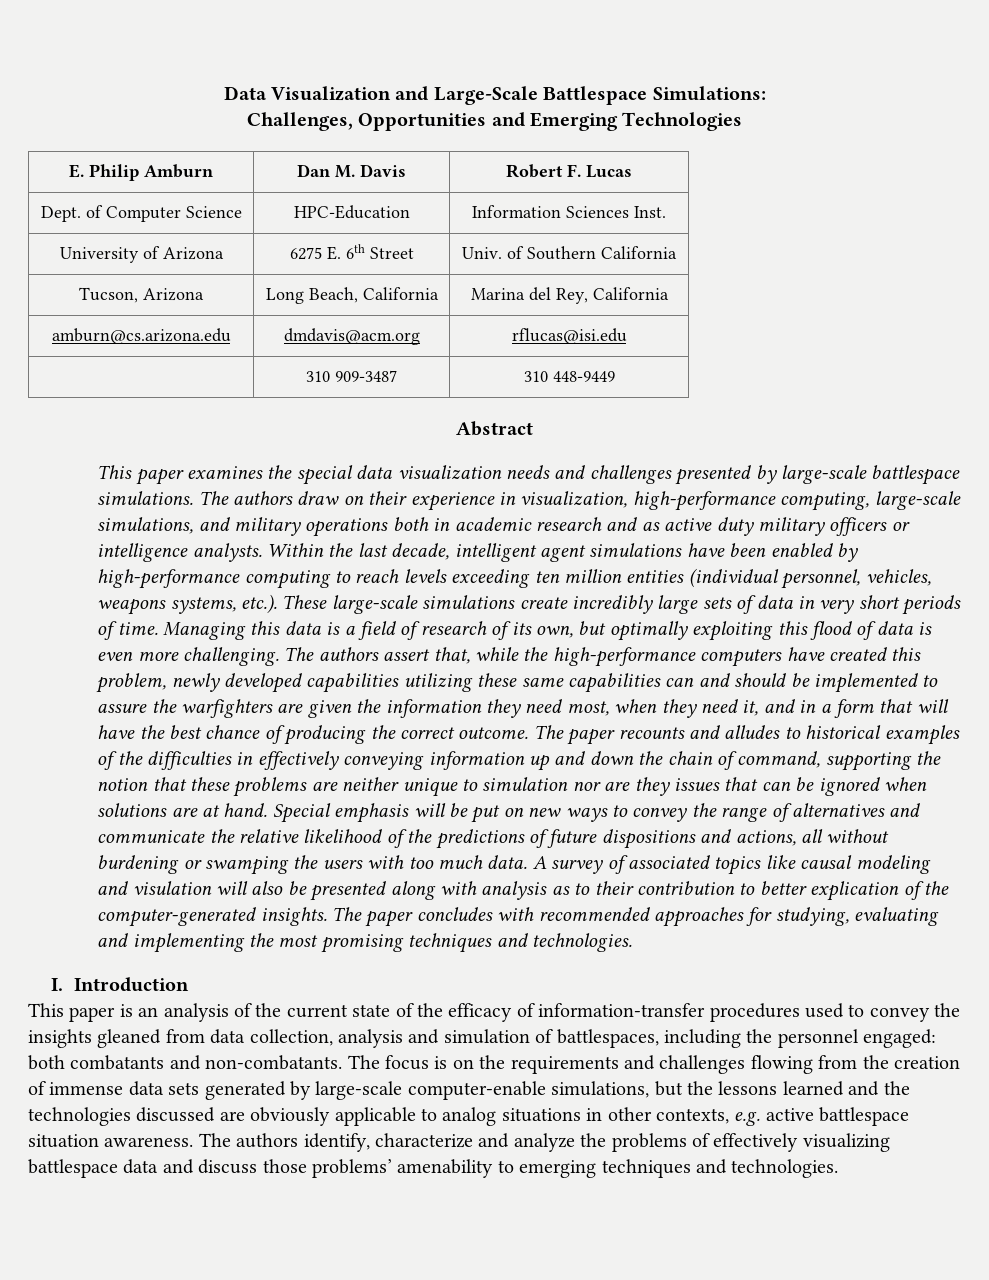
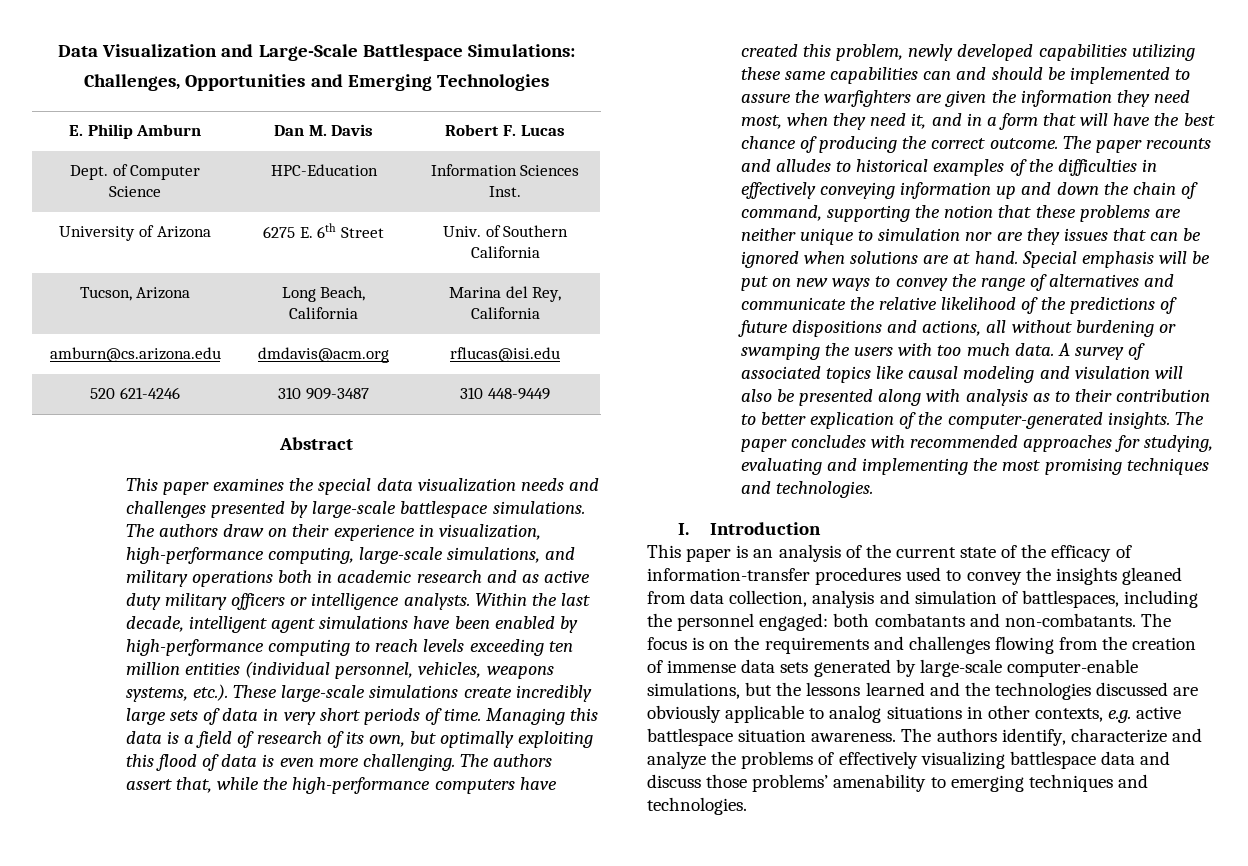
- | 310 909-3487 | 310 448-9449
+ 520 621-4246 | 310 909-3487 | 310 448-9449

